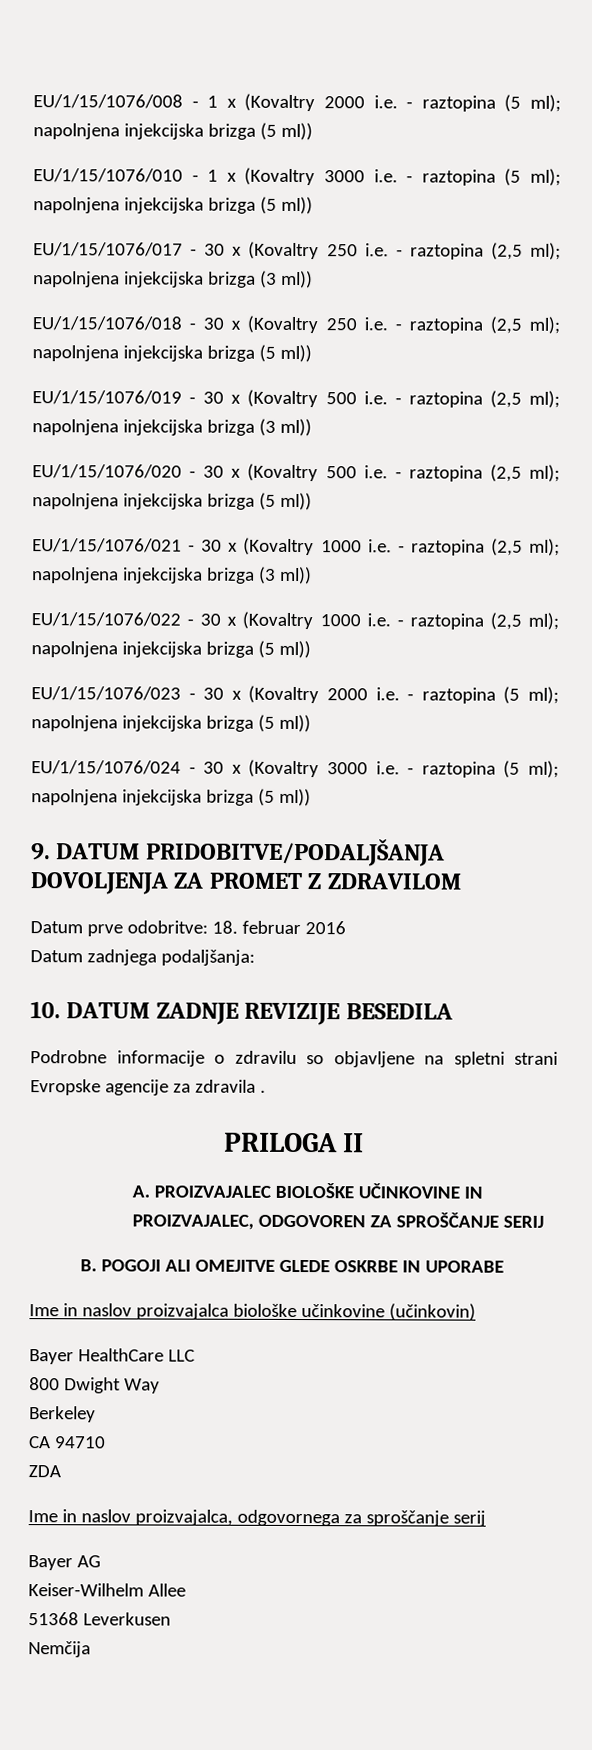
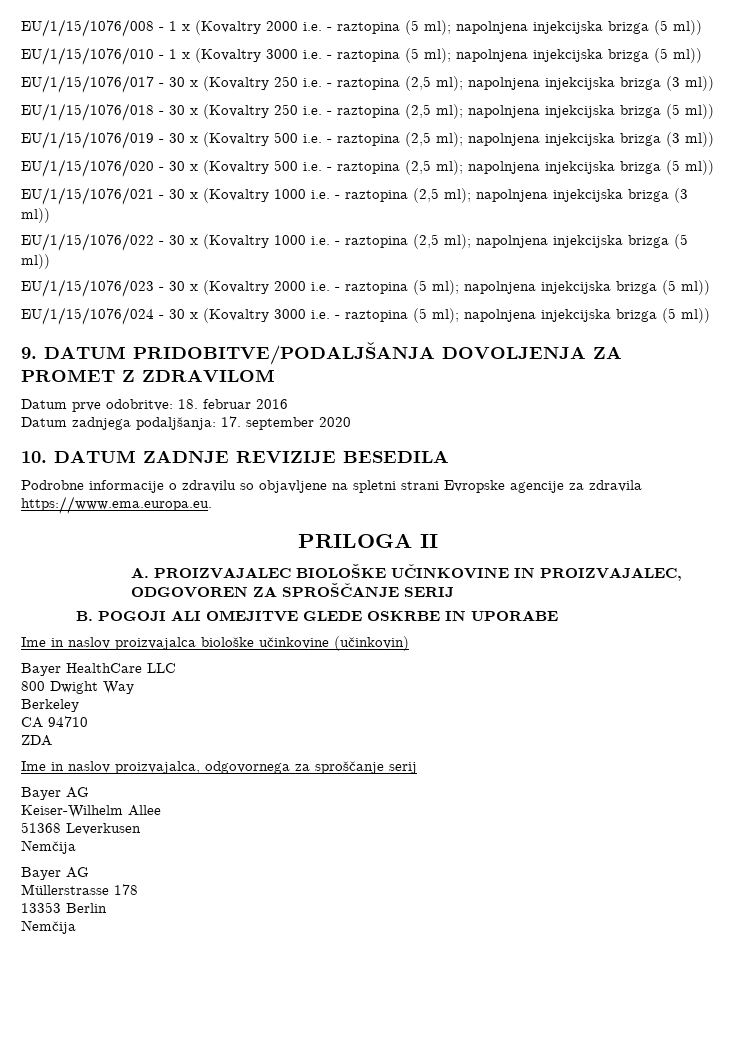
- Datum zadnjega podaljšanja:
+ Datum zadnjega podaljšanja: 17. september 2020
- Podrobne informacije o zdravilu so objavljene na spletni strani Evropske agencije za zdravila .
+ Podrobne informacije o zdravilu so objavljene na spletni strani Evropske agencije za zdravila https://www.ema.europa.eu.
  51368 Leverkusen
+ Nemčija
+ Bayer AG
+ Müllerstrasse 178
+ 13353 Berlin

